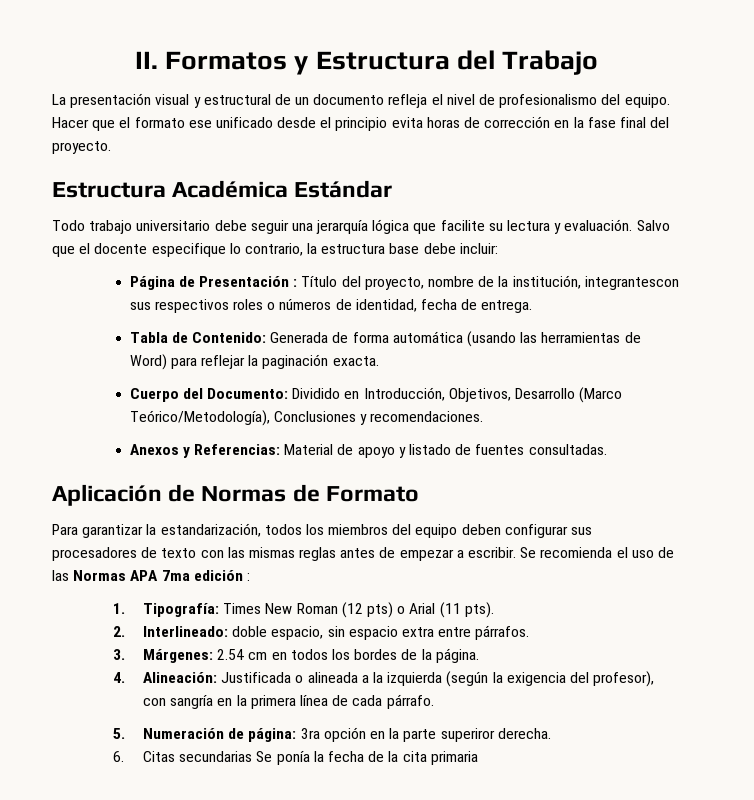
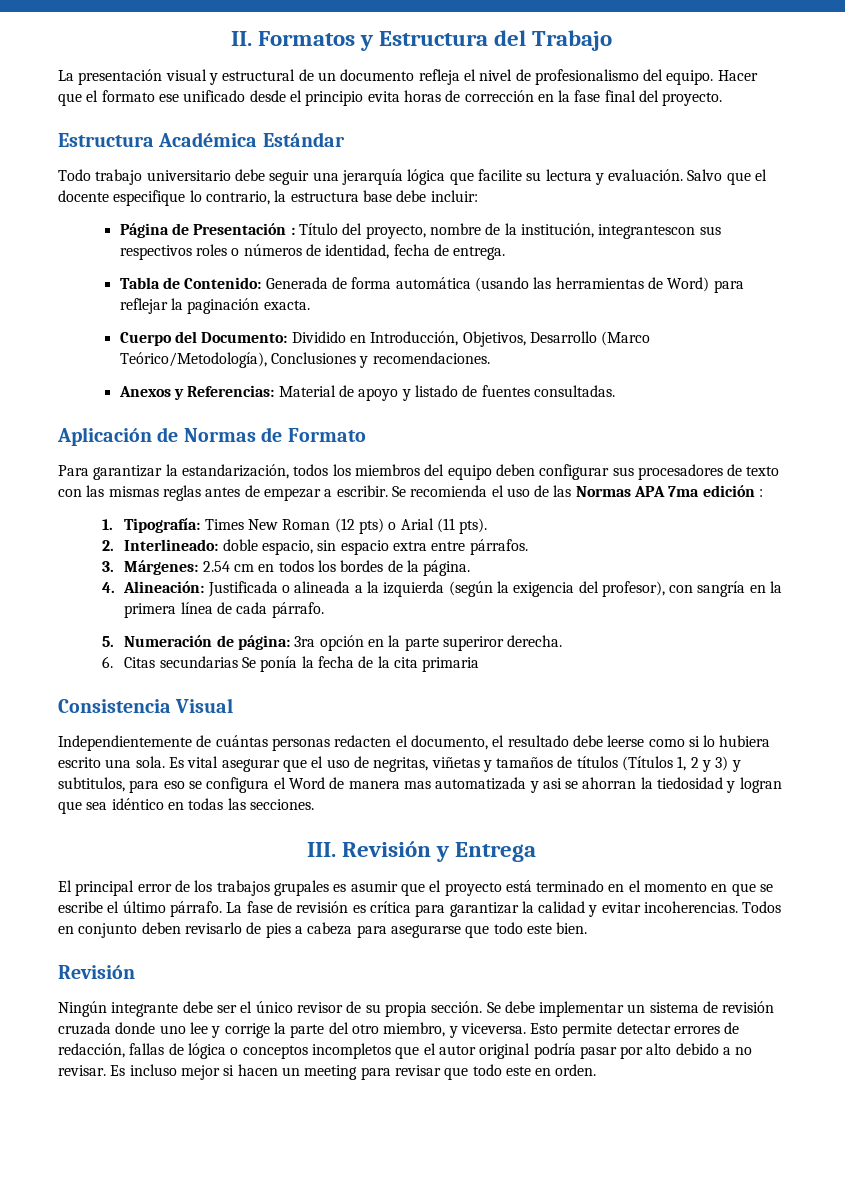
+ Consistencia Visual
+ Independientemente de cuántas personas redacten el documento, el resultado debe leerse como si lo hubiera escrito una sola. Es vital asegurar que el uso de negritas, viñetas y tamaños de títulos (Títulos 1, 2 y 3) y subtitulos, para eso se configura el Word de manera mas automatizada y asi se ahorran la tiedosidad y logran que sea idéntico en todas las secciones.
+ III. Revisión y Entrega
+ El principal error de los trabajos grupales es asumir que el proyecto está terminado en el momento en que se escribe el último párrafo. La fase de revisión es crítica para garantizar la calidad y evitar incoherencias. Todos en conjunto deben revisarlo de pies a cabeza para asegurarse que todo este bien.
+ Revisión
+ Ningún integrante debe ser el único revisor de su propia sección. Se debe implementar un sistema de revisión cruzada donde uno lee y corrige la parte del otro miembro, y viceversa. Esto permite detectar errores de redacción, fallas de lógica o conceptos incompletos que el autor original podría pasar por alto debido a no revisar. Es incluso mejor si hacen un meeting para revisar que todo este en orden.

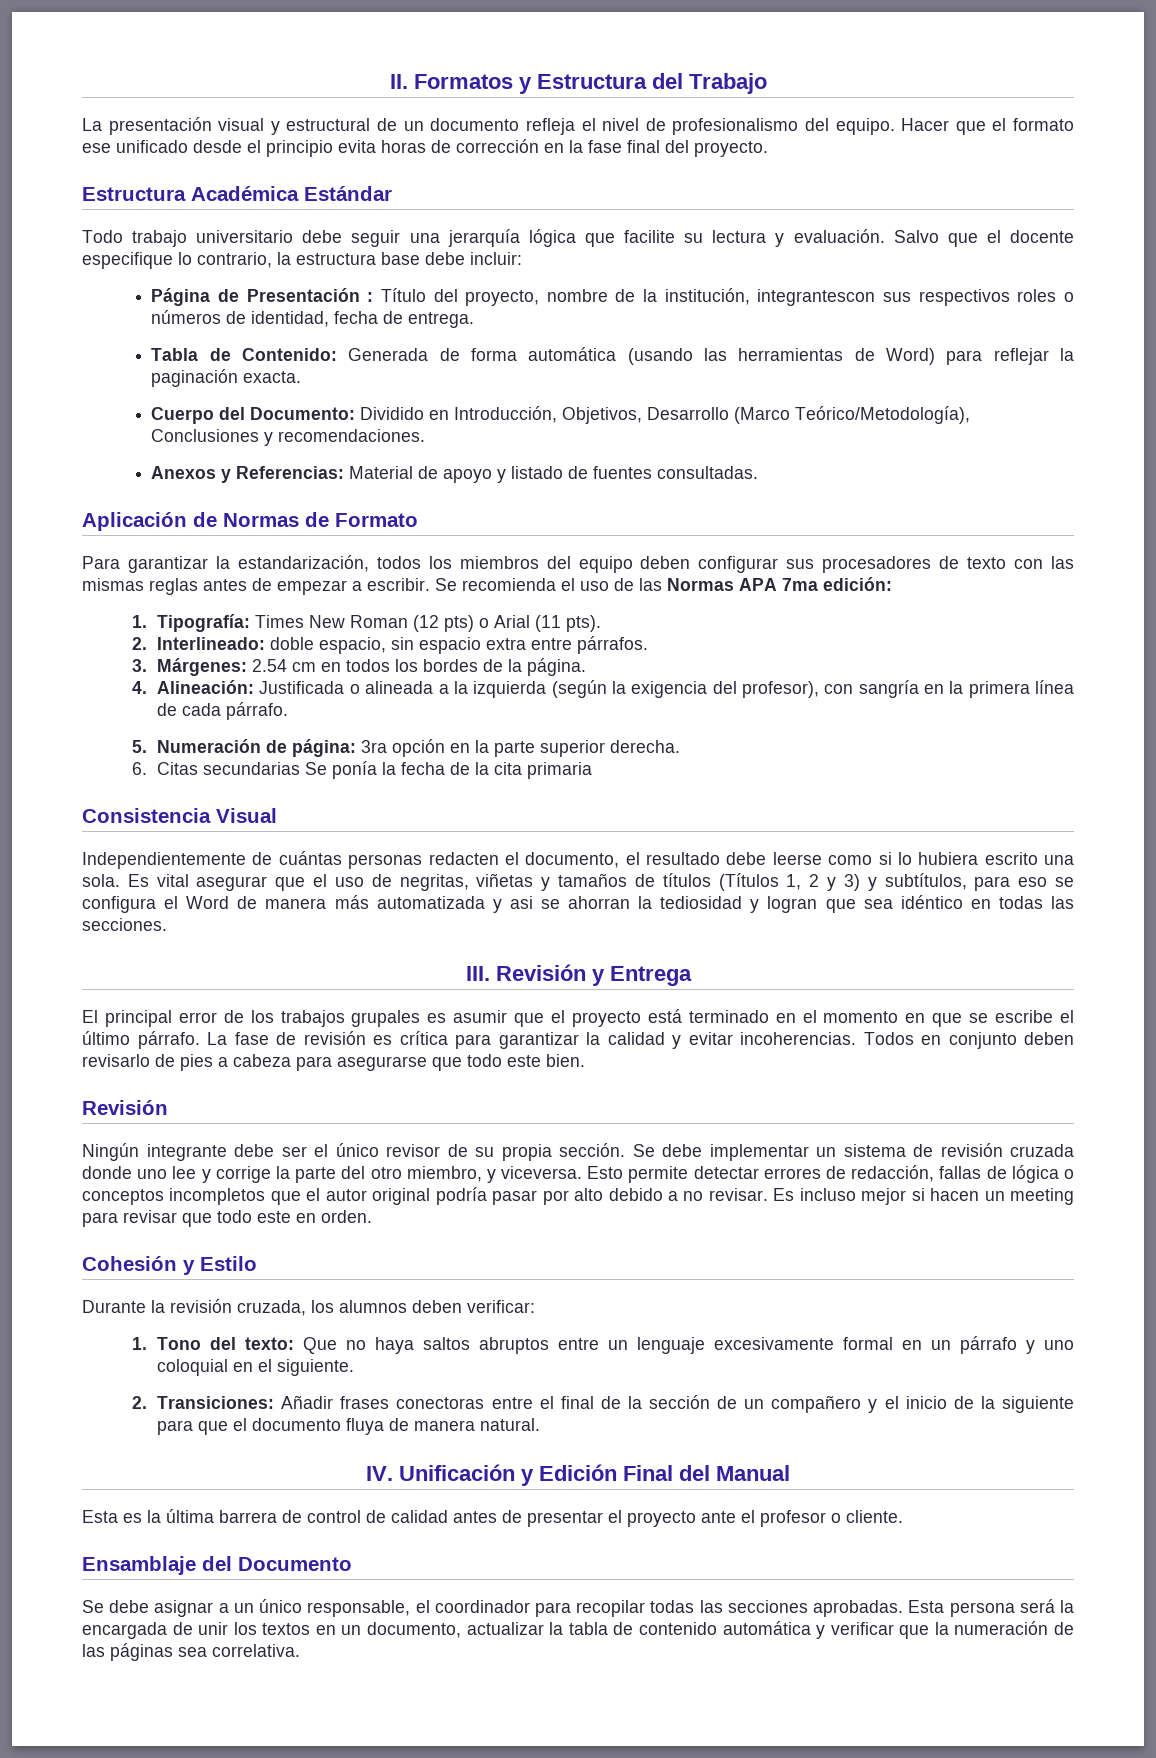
- Se recomienda el uso de las Normas APA 7ma edición :
+ Se recomienda el uso de las Normas APA 7ma edición:
- 5. Numeración de página: 3ra opción en la parte superiror derecha.
+ 5. Numeración de página: 3ra opción en la parte superior derecha.
- Es vital asegurar que el uso de negritas, viñetas y tamaños de títulos (Títulos 1, 2 y 3) y subtitulos, para eso se configura el Word de manera mas automatizada y asi se ahorran la tiedosidad y logran que sea idéntico en todas las secciones.
+ Es vital asegurar que el uso de negritas, viñetas y tamaños de títulos (Títulos 1, 2 y 3) y subtítulos, para eso se configura el Word de manera más automatizada y asi se ahorran la tediosidad y logran que sea idéntico en todas las secciones.
+ Cohesión y Estilo
+ Durante la revisión cruzada, los alumnos deben verificar:
+ 1. Tono del texto: Que no haya saltos abruptos entre un lenguaje excesivamente formal en un párrafo y uno coloquial en el siguiente.
+ 2. Transiciones: Añadir frases conectoras entre el final de la sección de un compañero y el inicio de la siguiente para que el documento fluya de manera natural.
+ IV. Unificación y Edición Final del Manual
+ Esta es la última barrera de control de calidad antes de presentar el proyecto ante el profesor o cliente.
+ Ensamblaje del Documento
+ Se debe asignar a un único responsable, el coordinador para recopilar todas las secciones aprobadas. Esta persona será la encargada de unir los textos en un documento, actualizar la tabla de contenido automática y verificar que la numeración de las páginas sea correlativa.

